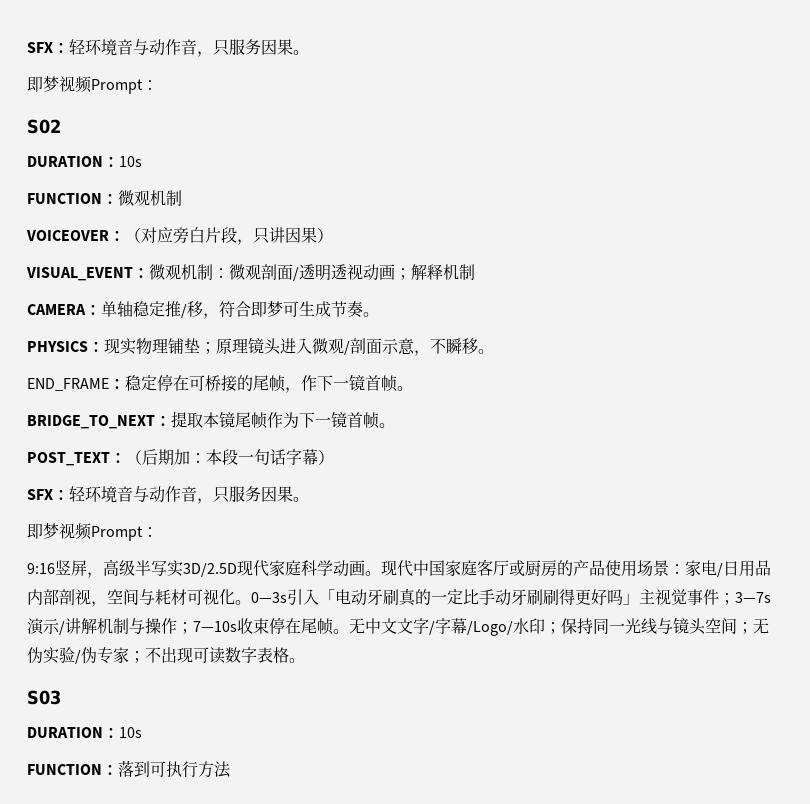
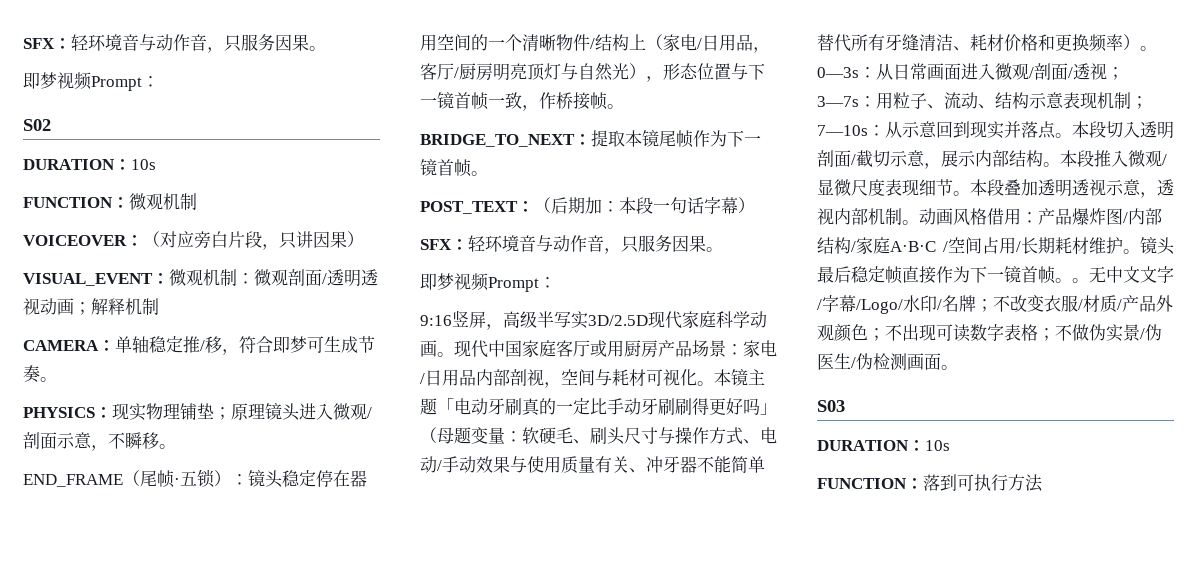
- END_FRAME：稳定停在可桥接的尾帧，作下一镜首帧。
+ END_FRAME（尾帧·五锁）：镜头稳定停在器用空间的一个清晰物件/结构上（家电/日用品，客厅/厨房明亮顶灯与自然光），形态位置与下一镜首帧一致，作桥接帧。
- 现代中国家庭客厅或厨房的产品使用场景：家电/日用品内部剖视，空间与耗材可视化。
+ 现代中国家庭客厅或用厨房产品场景：家电/日用品内部剖视，空间与耗材可视化。
- 0—3s引入「电动牙刷真的一定比手动牙刷刷得更好吗」主视觉事件；3—7s演示/讲解机制与操作；7—10s收束停在尾帧。
+ 本镜主题「电动牙刷真的一定比手动牙刷刷得更好吗」（母题变量：软硬毛、刷头尺寸与操作方式、电动/手动效果与使用质量有关、冲牙器不能简单替代所有牙缝清洁、耗材价格和更换频率）。0—3s：从日常画面进入微观/剖面/透视；3—7s：用粒子、流动、结构示意表现机制；7—10s：从示意回到现实并落点。本段切入透明剖面/截切示意，展示内部结构。本段推入微观/显微尺度表现细节。本段叠加透明透视示意，透视内部机制。动画风格借用：产品爆炸图/内部结构/家庭A·B·C /空间占用/长期耗材维护。镜头最后稳定帧直接作为下一镜首帧。。
- 无中文文字/字幕/Logo/水印；保持同一光线与镜头空间；无伪实验/伪专家；不出现可读数字表格。
+ 无中文文字/字幕/Logo/水印/名牌；不改变衣服/材质/产品外观颜色；不出现可读数字表格；不做伪实景/伪医生/伪检测画面。

